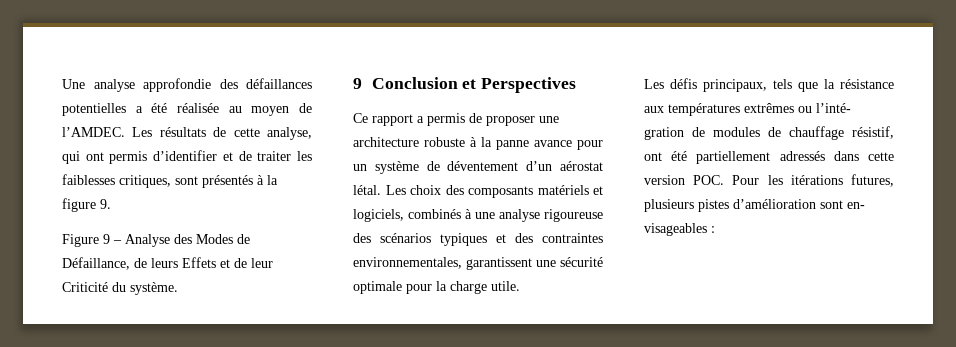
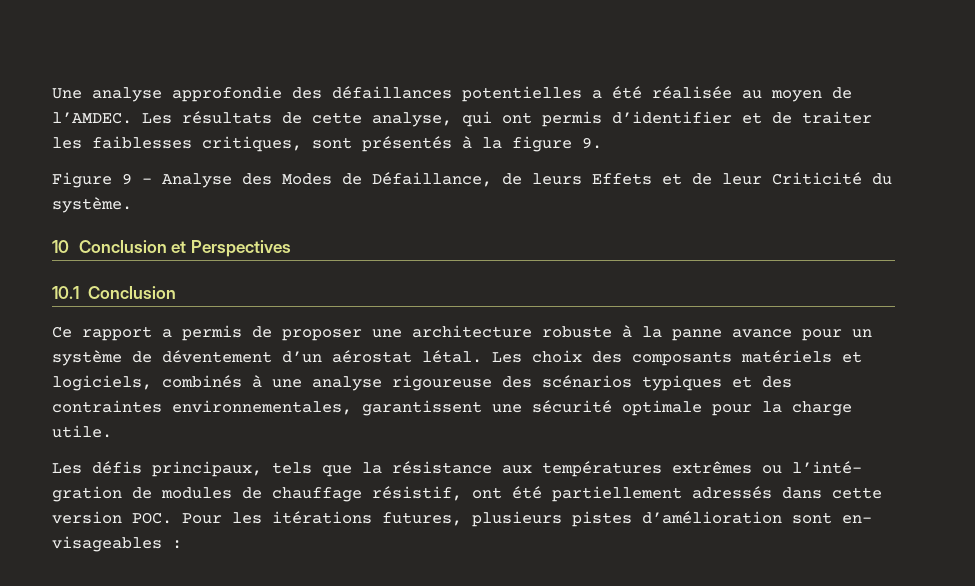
- 9 Conclusion et Perspectives
+ 10 Conclusion et Perspectives
+ 10.1 Conclusion

